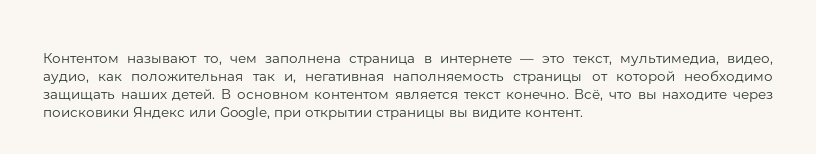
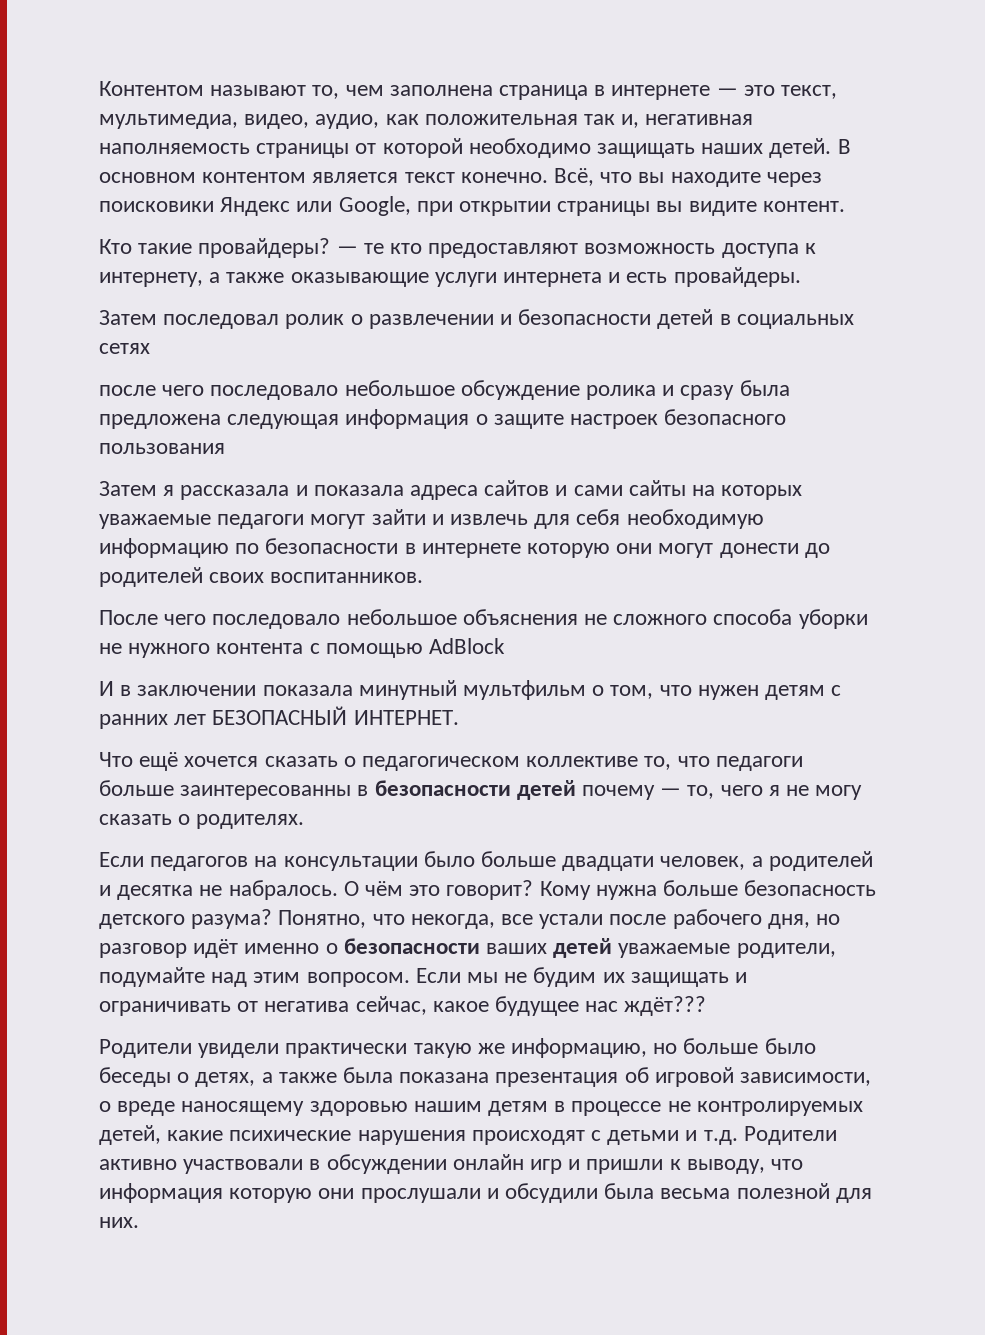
+ Кто такие провайдеры? — те кто предоставляют возможность доступа к интернету, а также оказывающие услуги интернета и есть провайдеры.
+ Затем последовал ролик о развлечении и безопасности детей в социальных сетях
+ после чего последовало небольшое обсуждение ролика и сразу была предложена следующая информация о защите настроек безопасного пользования
+ Затем я рассказала и показала адреса сайтов и сами сайты на которых уважаемые педагоги могут зайти и извлечь для себя необходимую информацию по безопасности в интернете которую они могут донести до родителей своих воспитанников.
+ После чего последовало небольшое объяснения не сложного способа уборки не нужного контента с помощью AdBlock
+ И в заключении показала минутный мультфильм о том, что нужен детям с ранних лет БЕЗОПАСНЫЙ ИНТЕРНЕТ.
+ Что ещё хочется сказать о педагогическом коллективе то, что педагоги больше заинтересованны в безопасности детей почему — то, чего я не могу сказать о родителях.
+ Если педагогов на консультации было больше двадцати человек, а родителей и десятка не набралось. О чём это говорит? Кому нужна больше безопасность детского разума? Понятно, что некогда, все устали после рабочего дня, но разговор идёт именно о безопасности ваших детей уважаемые родители, подумайте над этим вопросом. Если мы не будим их защищать и ограничивать от негатива сейчас, какое будущее нас ждёт???
+ Родители увидели практически такую же информацию, но больше было беседы о детях, а также была показана презентация об игровой зависимости, о вреде наносящему здоровью нашим детям в процессе не контролируемых детей, какие психические нарушения происходят с детьми и т.д. Родители активно участвовали в обсуждении онлайн игр и пришли к выводу, что информация которую они прослушали и обсудили была весьма полезной для них.

